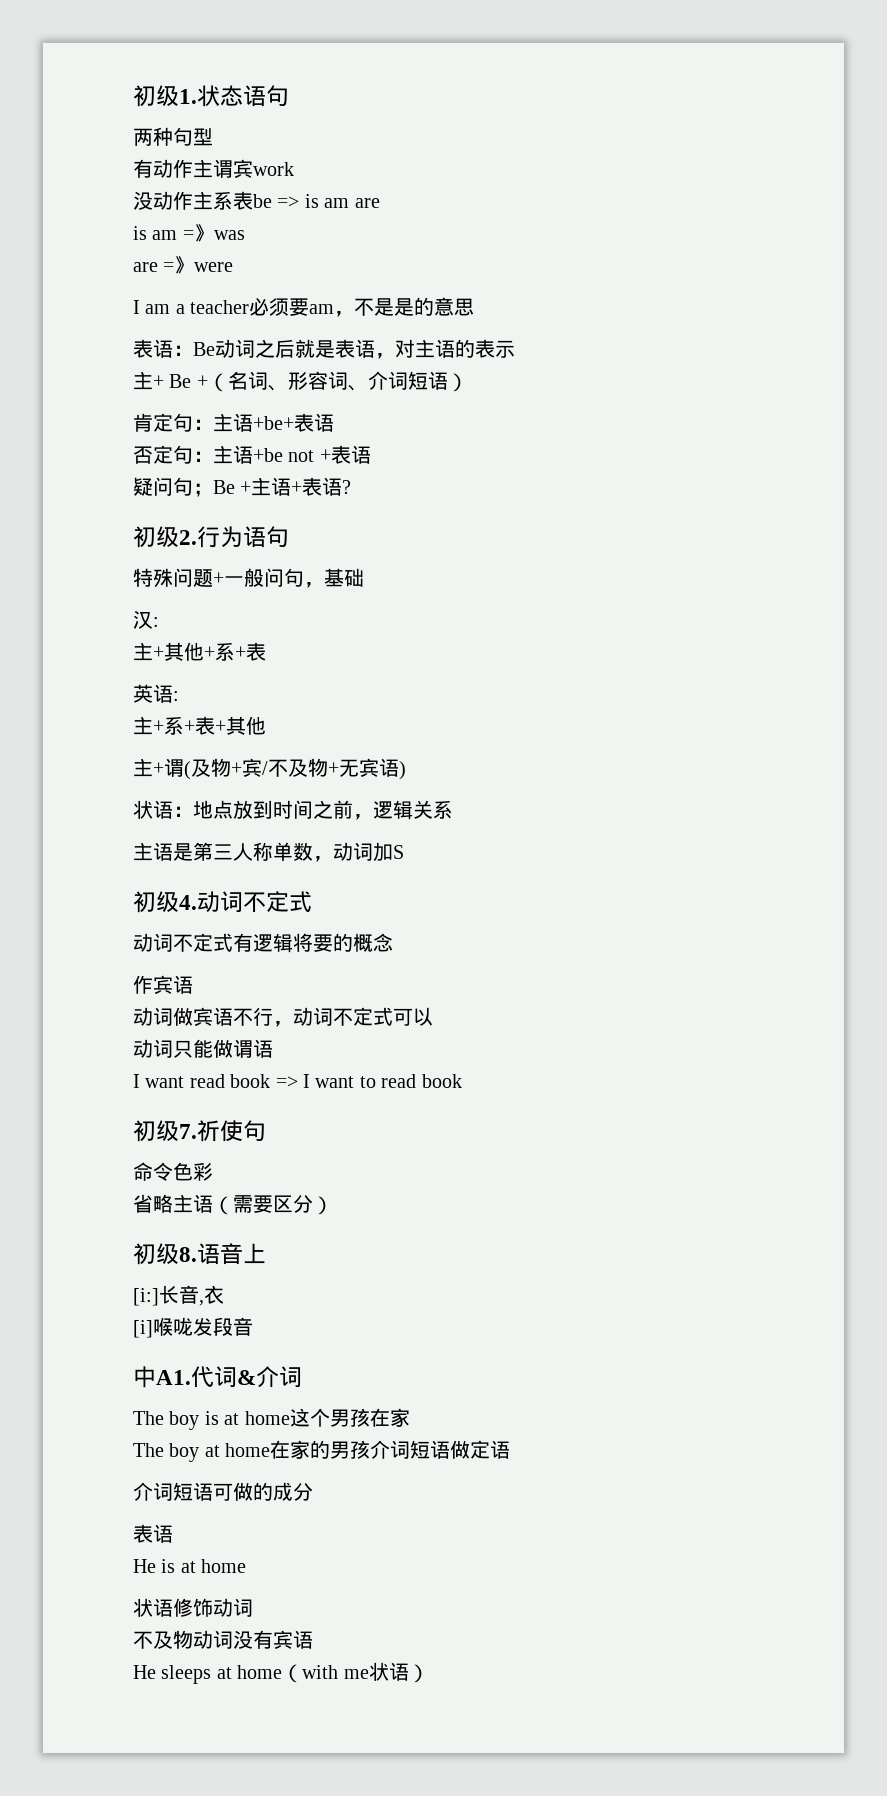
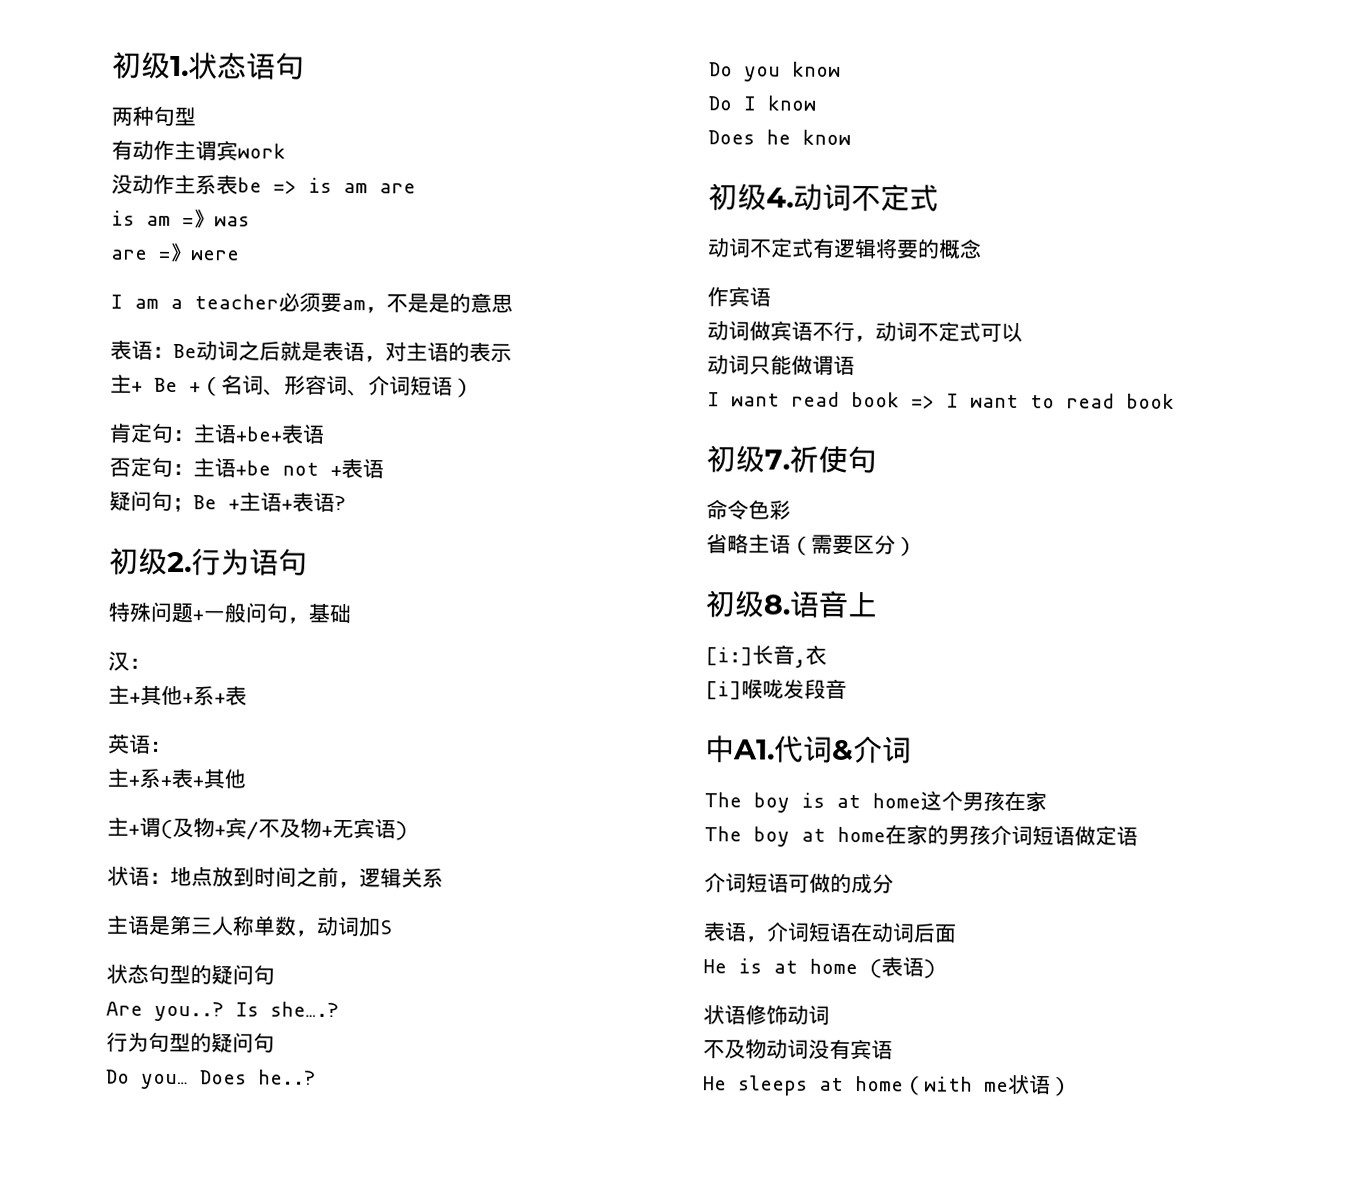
+ 状态句型的疑问句
+ Are you..? Is she….?
+ 行为句型的疑问句
+ Do you… Does he..?
+ Do you know
+ Do I know
+ Does he know
  介词短语可做的成分
- 表语
+ 表语，介词短语在动词后面
- He is at home
+ He is at home (表语)

